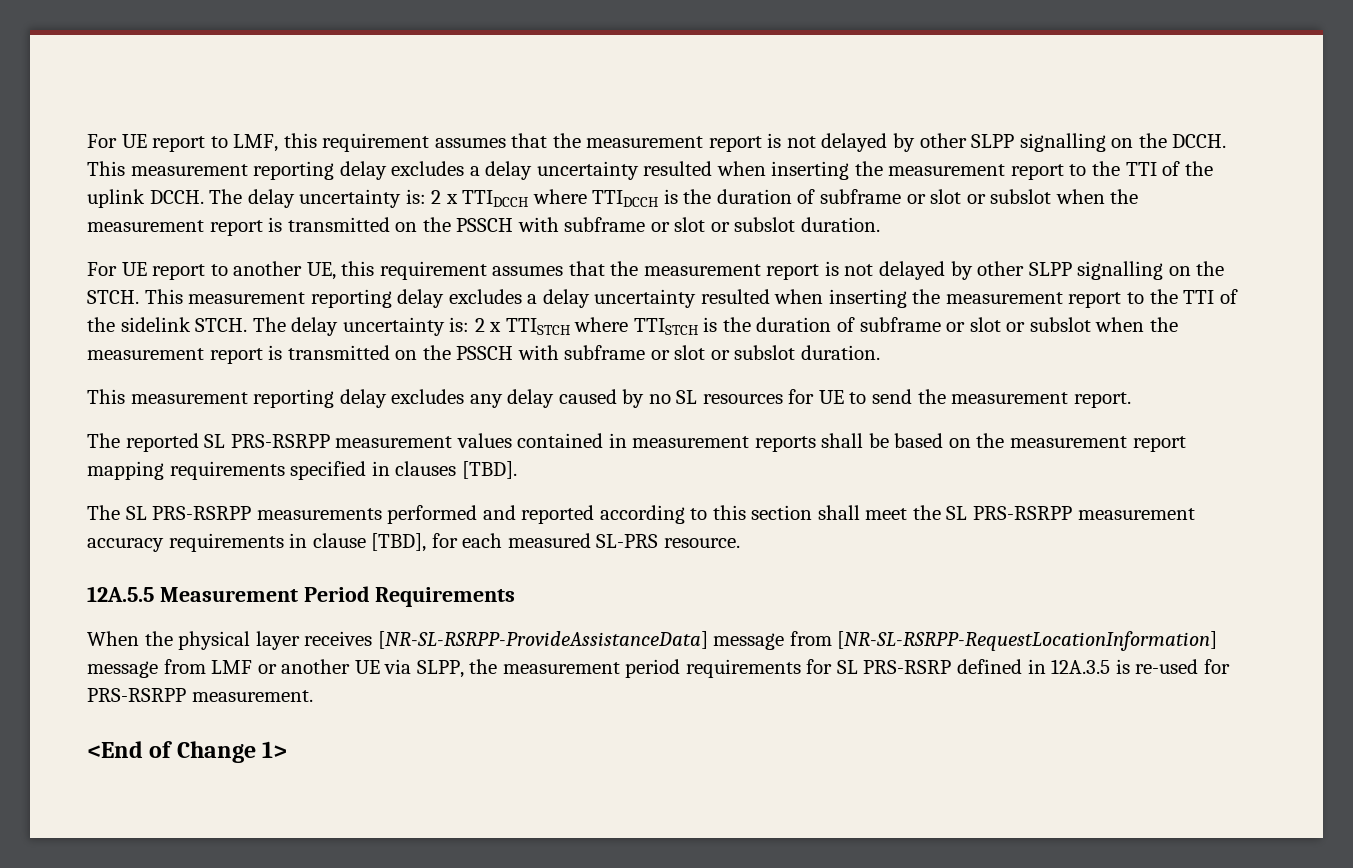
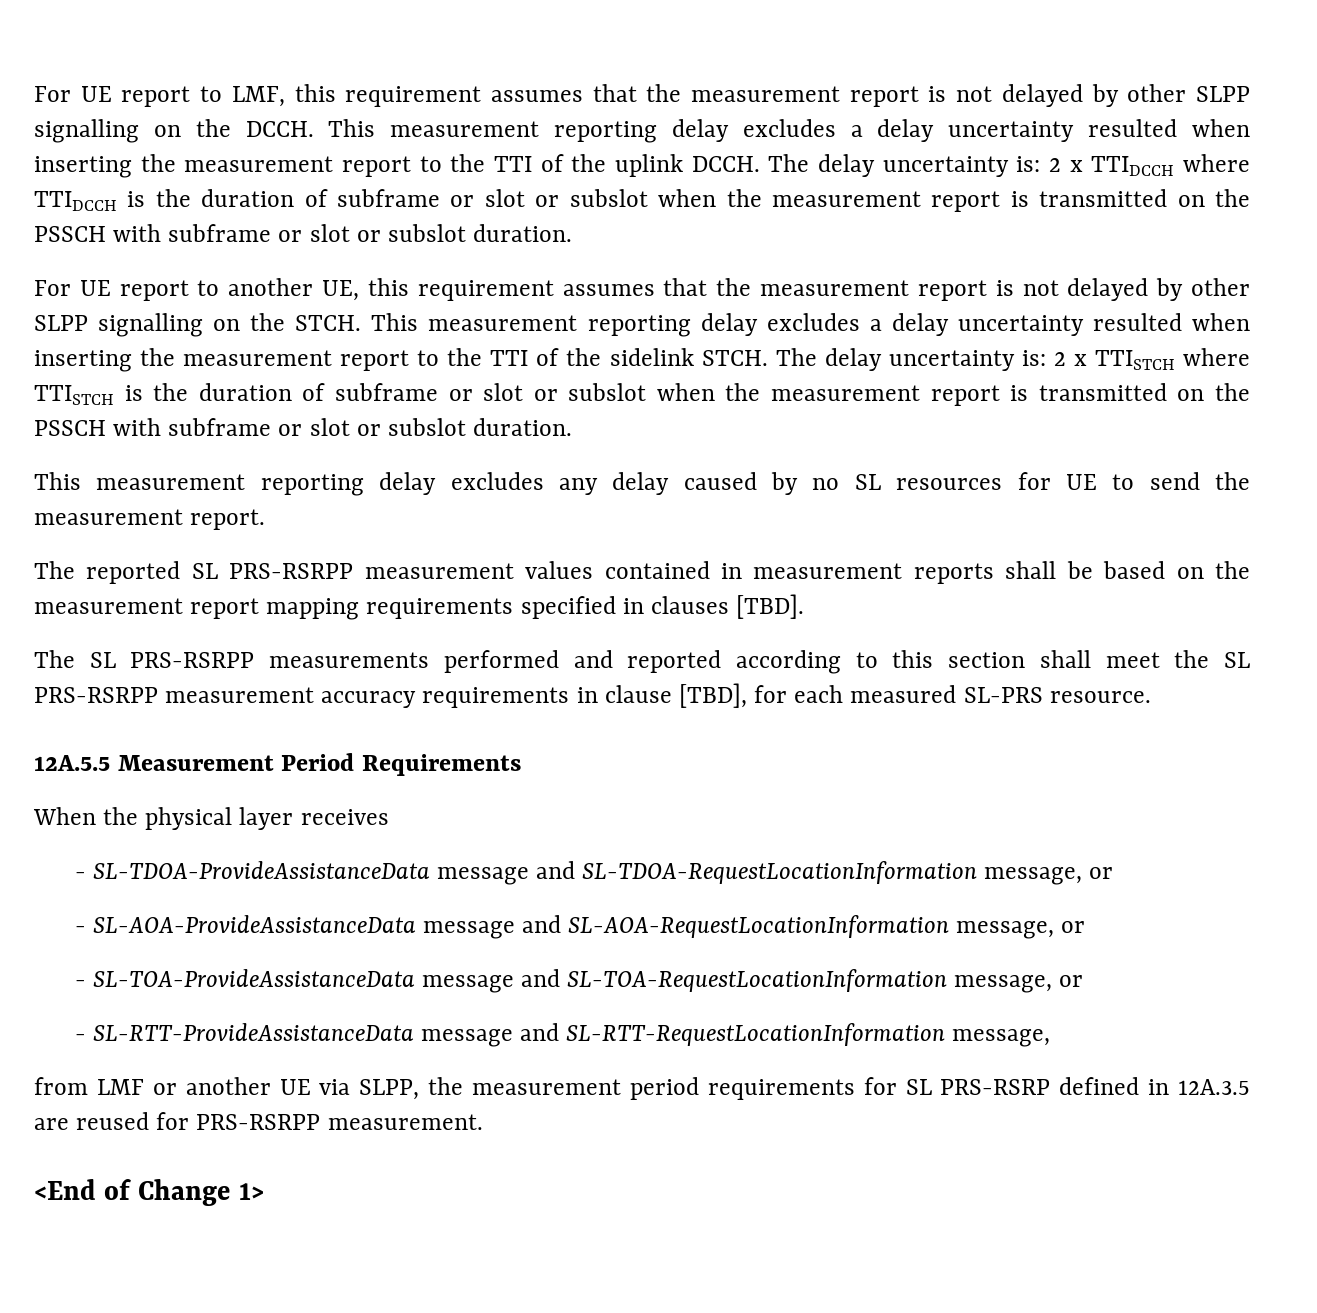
- When the physical layer receives [NR-SL-RSRPP-ProvideAssistanceData] message from [NR-SL-RSRPP-RequestLocationInformation] message from LMF or another UE via SLPP, the measurement period requirements for SL PRS-RSRP defined in 12A.3.5 is re-used for PRS-RSRPP measurement.
+ When the physical layer receives
+ - SL-TDOA-ProvideAssistanceData message and SL-TDOA-RequestLocationInformation message, or
+ - SL-AOA-ProvideAssistanceData message and SL-AOA-RequestLocationInformation message, or
+ - SL-TOA-ProvideAssistanceData message and SL-TOA-RequestLocationInformation message, or
+ - SL-RTT-ProvideAssistanceData message and SL-RTT-RequestLocationInformation message,
+ from LMF or another UE via SLPP, the measurement period requirements for SL PRS-RSRP defined in 12A.3.5 are reused for PRS-RSRPP measurement.

